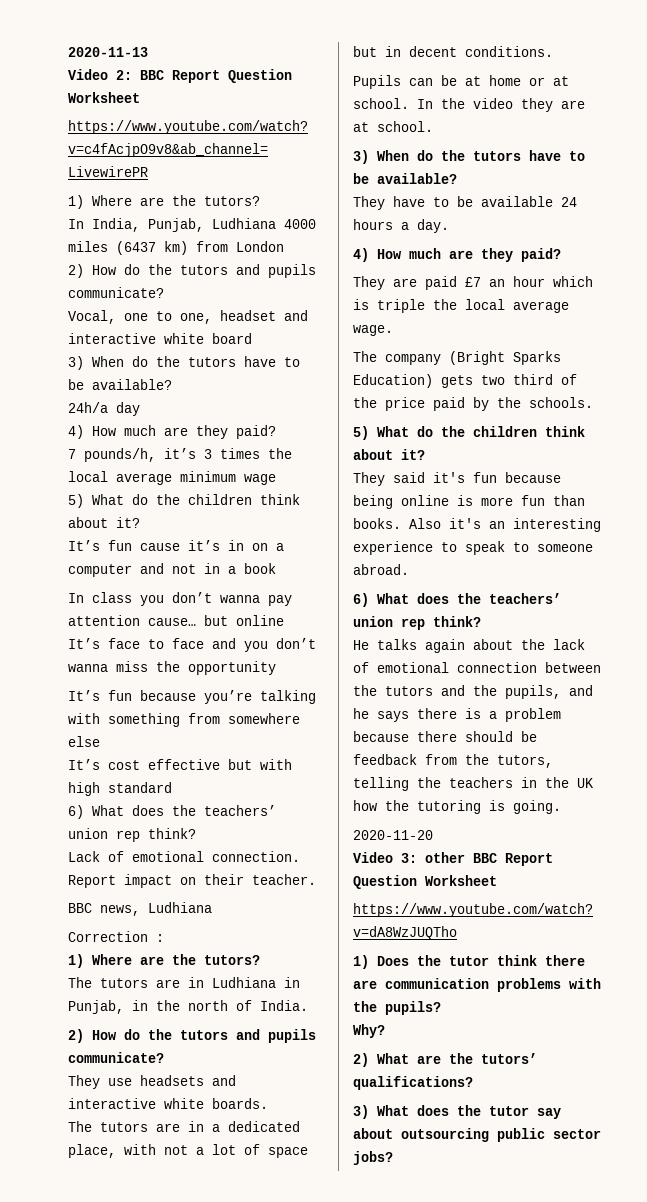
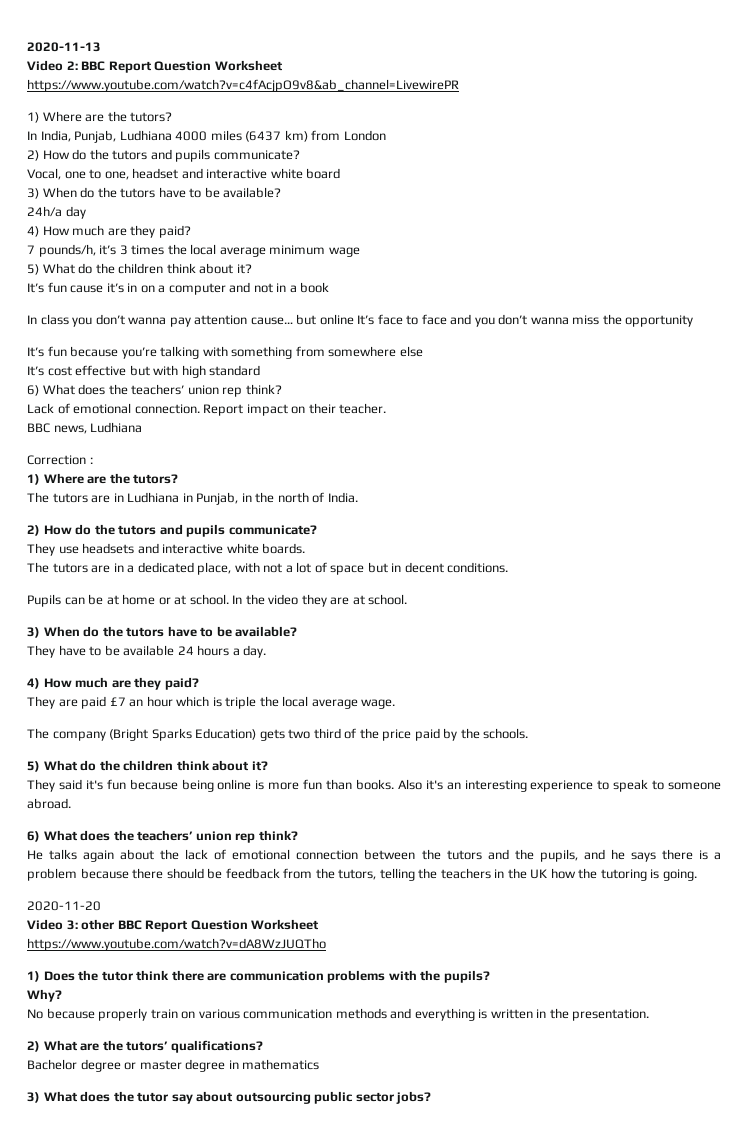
+ No because properly train on various communication methods and everything is written in the presentation.
+ Bachelor degree or master degree in mathematics

